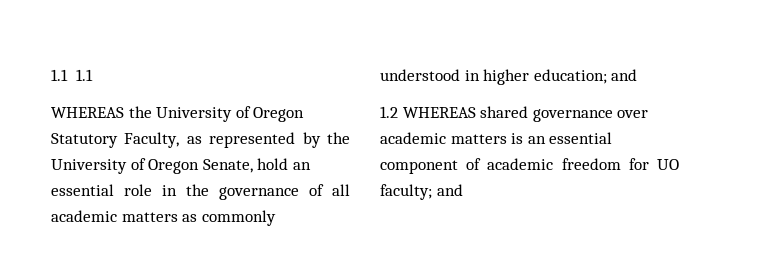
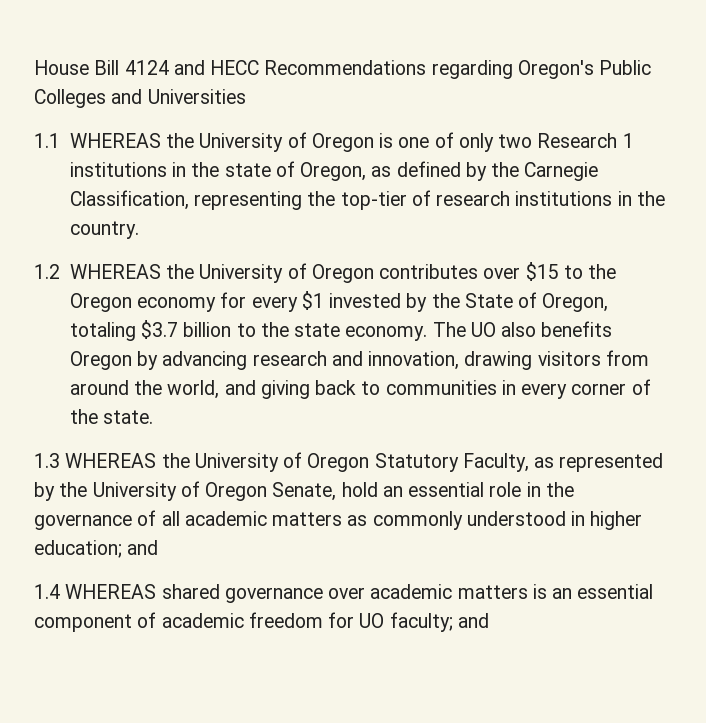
- 1.1 1.1
- WHEREAS the University of Oregon Statutory Faculty, as represented by the University of Oregon Senate, hold an essential role in the governance of all academic matters as commonly understood in higher education; and
+ House Bill 4124 and HECC Recommendations regarding Oregon's Public Colleges and Universities
+ 1.1 WHEREAS the University of Oregon is one of only two Research 1 institutions in the state of Oregon, as defined by the Carnegie Classification, representing the top-tier of research institutions in the country.
+ 1.2 WHEREAS the University of Oregon contributes over $15 to the Oregon economy for every $1 invested by the State of Oregon, totaling $3.7 billion to the state economy. The UO also benefits Oregon by advancing research and innovation, drawing visitors from around the world, and giving back to communities in every corner of the state.
+ 1.3 WHEREAS the University of Oregon Statutory Faculty, as represented by the University of Oregon Senate, hold an essential role in the governance of all academic matters as commonly understood in higher education; and
- 1.2 WHEREAS shared governance over academic matters is an essential component of academic freedom for UO faculty; and
+ 1.4 WHEREAS shared governance over academic matters is an essential component of academic freedom for UO faculty; and

